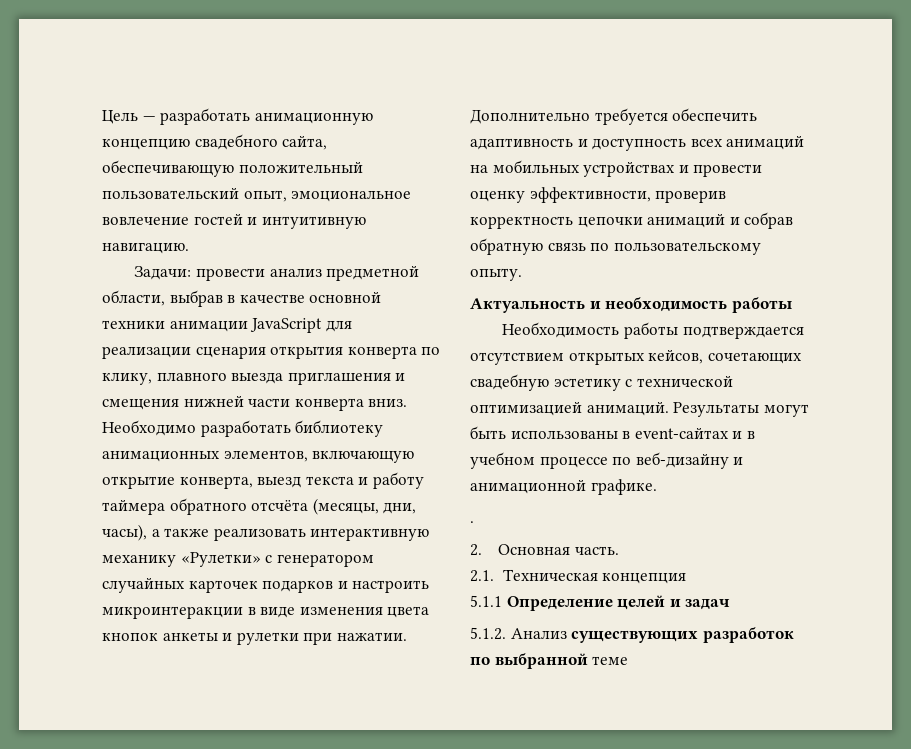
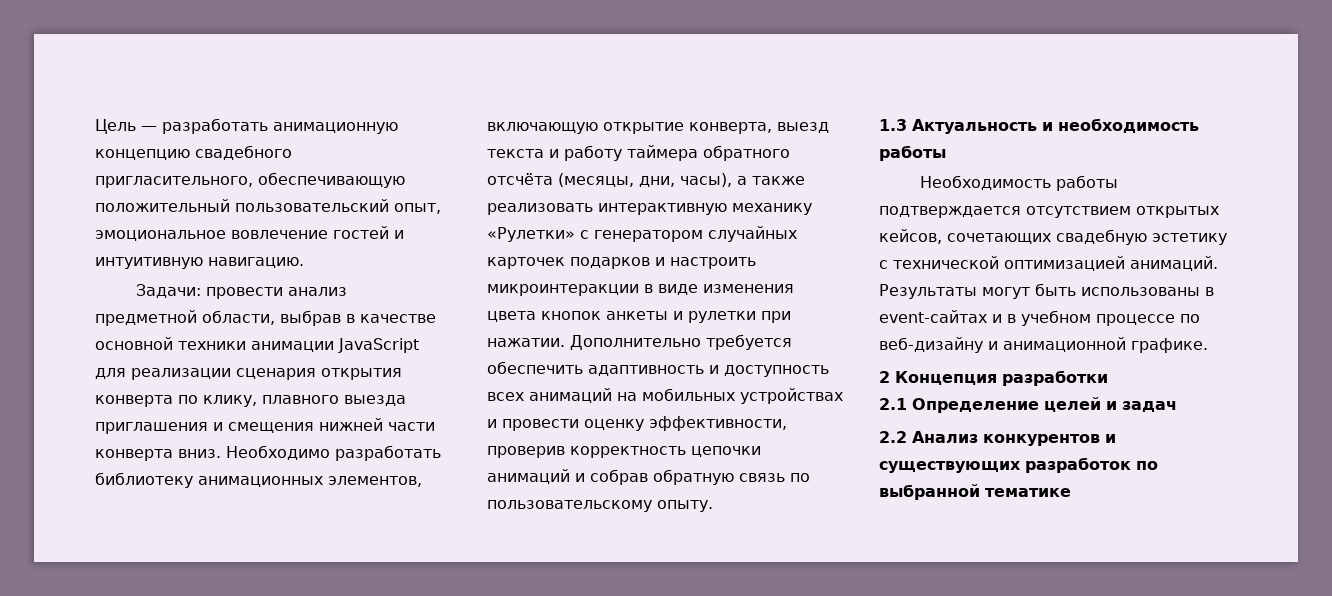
- Цель — разработать анимационную концепцию свадебного сайта, обеспечивающую положительный пользовательский опыт, эмоциональное вовлечение гостей и интуитивную навигацию.
+ Цель — разработать анимационную концепцию свадебного пригласительного, обеспечивающую положительный пользовательский опыт, эмоциональное вовлечение гостей и интуитивную навигацию.
- Актуальность и необходимость работы
+ 1.3 Актуальность и необходимость работы
- .
- 2. Основная часть.
- 2.1. Техническая концепция
- 5.1.1 Определение целей и задач
+ 2 Концепция разработки
+ 2.1 Определение целей и задач
- 5.1.2. Анализ существующих разработок по выбранной теме
+ 2.2 Анализ конкурентов и существующих разработок по выбранной тематике

